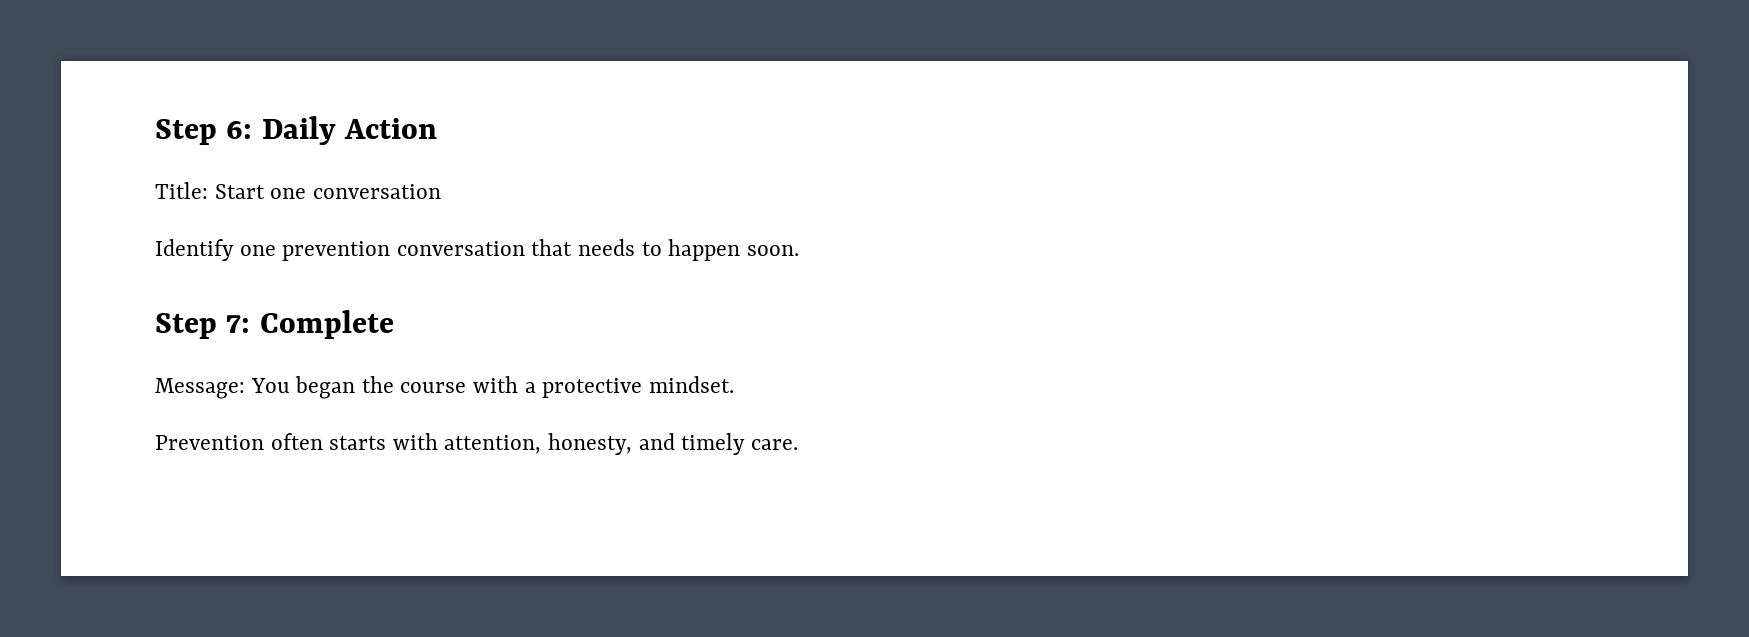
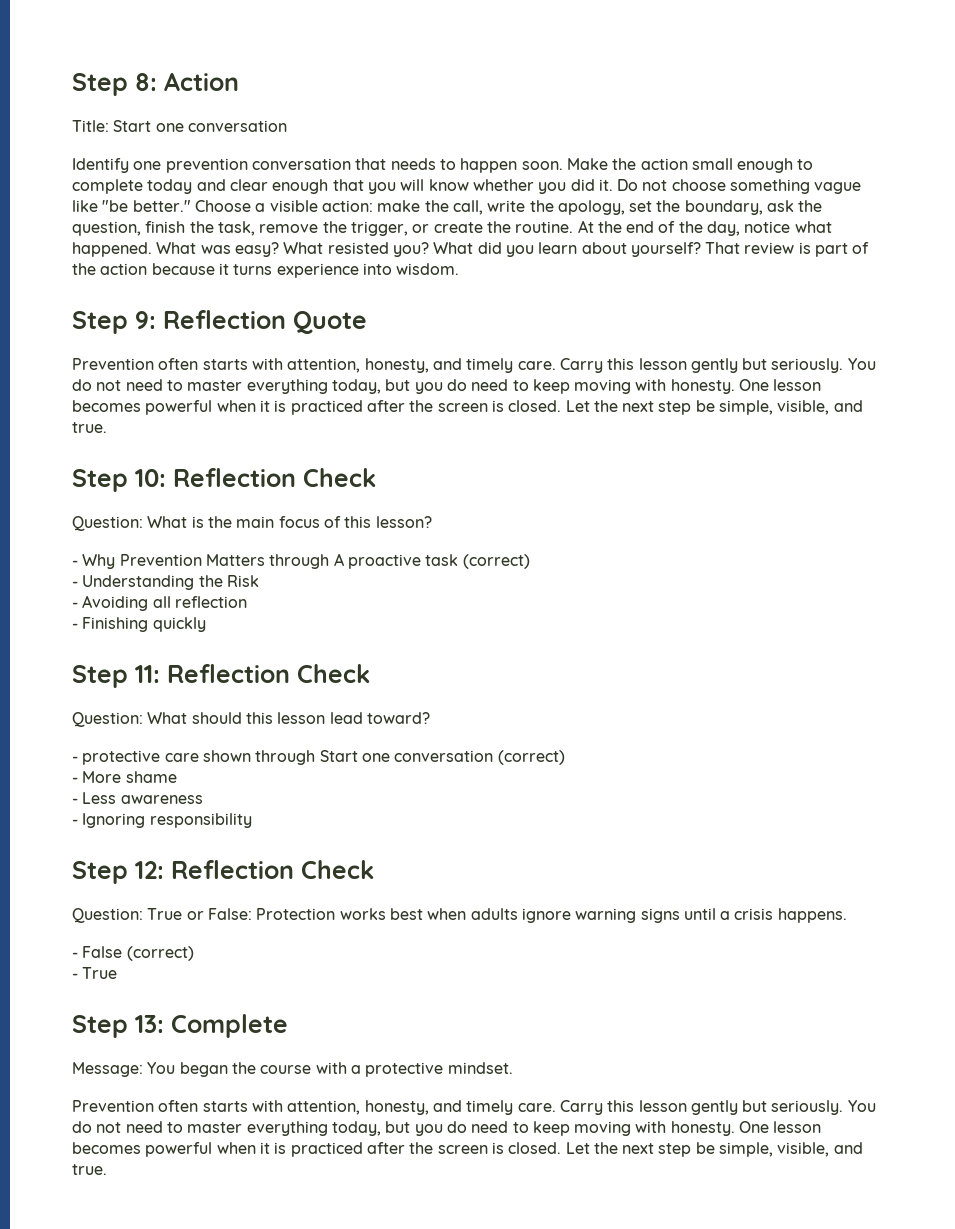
- Step 6: Daily Action
+ Step 8: Action
- Identify one prevention conversation that needs to happen soon.
- Step 7: Complete
+ Identify one prevention conversation that needs to happen soon. Make the action small enough to complete today and clear enough that you will know whether you did it. Do not choose something vague like "be better." Choose a visible action: make the call, write the apology, set the boundary, ask the question, finish the task, remove the trigger, or create the routine. At the end of the day, notice what happened. What was easy? What resisted you? What did you learn about yourself? That review is part of the action because it turns experience into wisdom.
+ Step 9: Reflection Quote
+ Prevention often starts with attention, honesty, and timely care. Carry this lesson gently but seriously. You do not need to master everything today, but you do need to keep moving with honesty. One lesson becomes powerful when it is practiced after the screen is closed. Let the next step be simple, visible, and true.
+ Step 10: Reflection Check
+ Question: What is the main focus of this lesson?
+ - Why Prevention Matters through A proactive task (correct)
+ - Understanding the Risk
+ - Avoiding all reflection
+ - Finishing quickly
+ Step 11: Reflection Check
+ Question: What should this lesson lead toward?
+ - protective care shown through Start one conversation (correct)
+ - More shame
+ - Less awareness
+ - Ignoring responsibility
+ Step 12: Reflection Check
+ Question: True or False: Protection works best when adults ignore warning signs until a crisis happens.
+ - False (correct)
+ - True
+ Step 13: Complete
  Message: You began the course with a protective mindset.
- Prevention often starts with attention, honesty, and timely care.
+ Prevention often starts with attention, honesty, and timely care. Carry this lesson gently but seriously. You do not need to master everything today, but you do need to keep moving with honesty. One lesson becomes powerful when it is practiced after the screen is closed. Let the next step be simple, visible, and true.

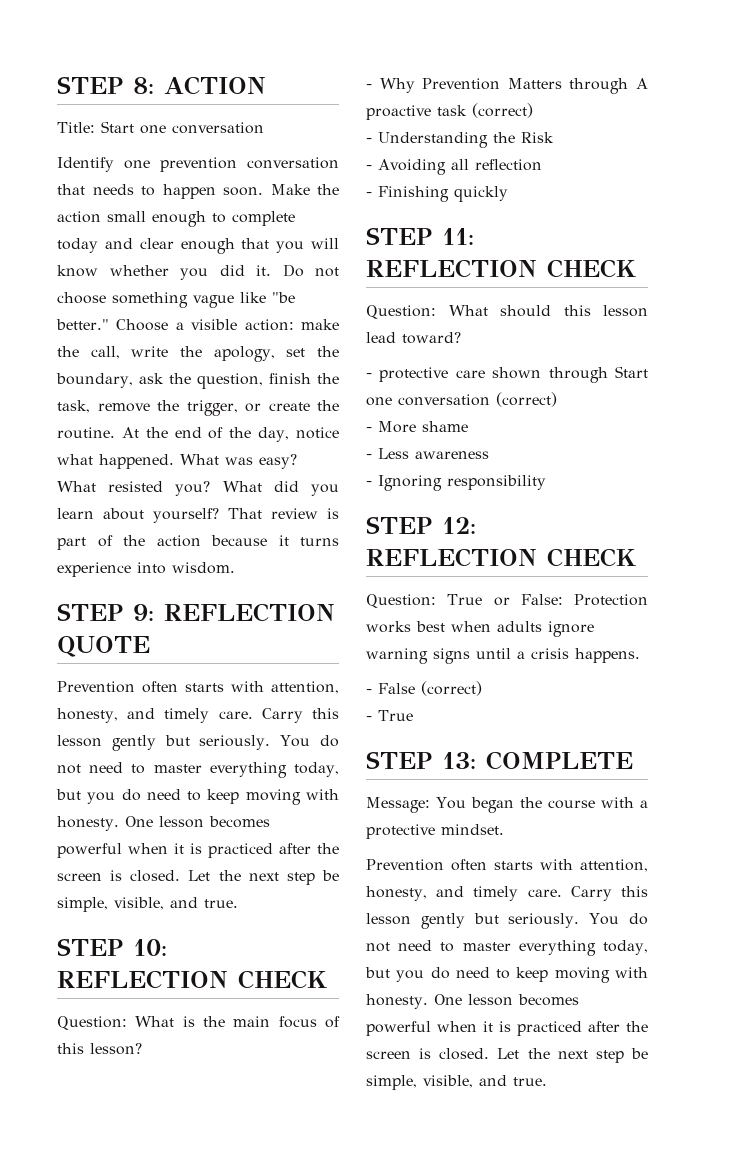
- Step 8: Action
+ STEP 8: ACTION
- Step 9: Reflection Quote
+ STEP 9: REFLECTION QUOTE
- Step 10: Reflection Check
+ STEP 10: REFLECTION CHECK
- Step 11: Reflection Check
+ STEP 11: REFLECTION CHECK
- Step 12: Reflection Check
+ STEP 12: REFLECTION CHECK
- Step 13: Complete
+ STEP 13: COMPLETE

